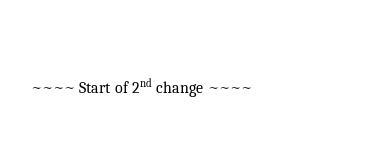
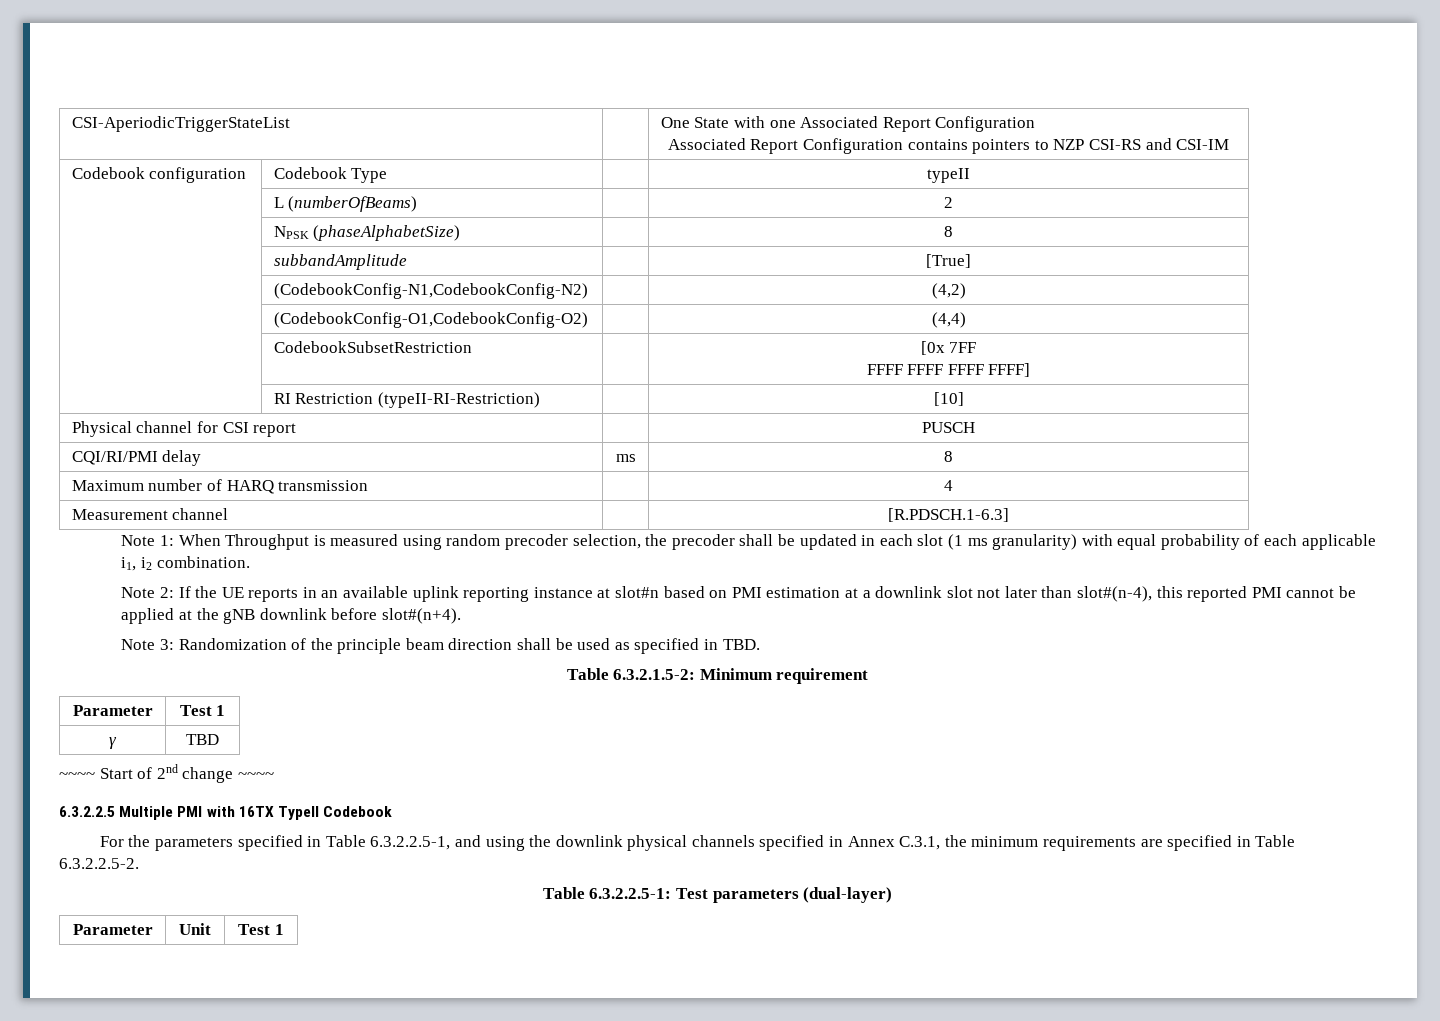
+ CSI-AperiodicTriggerStateList | | One State with one Associated Report Configuration
+ Associated Report Configuration contains pointers to NZP CSI-RS and CSI-IM
+ Codebook configuration | Codebook Type | | typeII
+ | L (numberOfBeams) | | 2
+ | NPSK (phaseAlphabetSize) | | 8
+ | subbandAmplitude | | [True]
+ | (CodebookConfig-N1,CodebookConfig-N2) | | (4,2)
+ | (CodebookConfig-O1,CodebookConfig-O2) | | (4,4)
+ | CodebookSubsetRestriction | | [0x 7FF
+ FFFF FFFF FFFF FFFF]
+ | RI Restriction (typeII-RI-Restriction) | | [10]
+ Physical channel for CSI report | | PUSCH
+ CQI/RI/PMI delay | ms | 8
+ Maximum number of HARQ transmission | | 4
+ Measurement channel | | [R.PDSCH.1-6.3]
+ Note 1: When Throughput is measured using random precoder selection, the precoder shall be updated in each slot (1 ms granularity) with equal probability of each applicable i1, i2 combination.
+ Note 2: If the UE reports in an available uplink reporting instance at slot#n based on PMI estimation at a downlink slot not later than slot#(n-4), this reported PMI cannot be applied at the gNB downlink before slot#(n+4).
+ Note 3: Randomization of the principle beam direction shall be used as specified in TBD.
+ Table 6.3.2.1.5-2: Minimum requirement
+ Parameter | Test 1
+ γ | TBD
+ 6.3.2.2.5 Multiple PMI with 16TX TypeII Codebook
+ For the parameters specified in Table 6.3.2.2.5-1, and using the downlink physical channels specified in Annex C.3.1, the minimum requirements are specified in Table 6.3.2.2.5-2.
+ Table 6.3.2.2.5-1: Test parameters (dual-layer)
+ Parameter | Unit | Test 1

